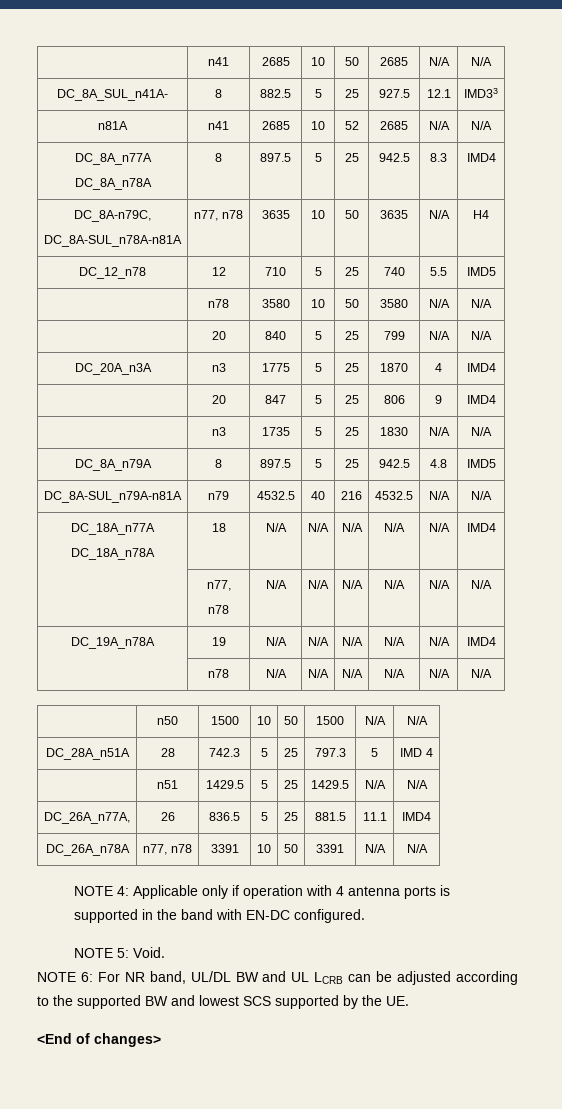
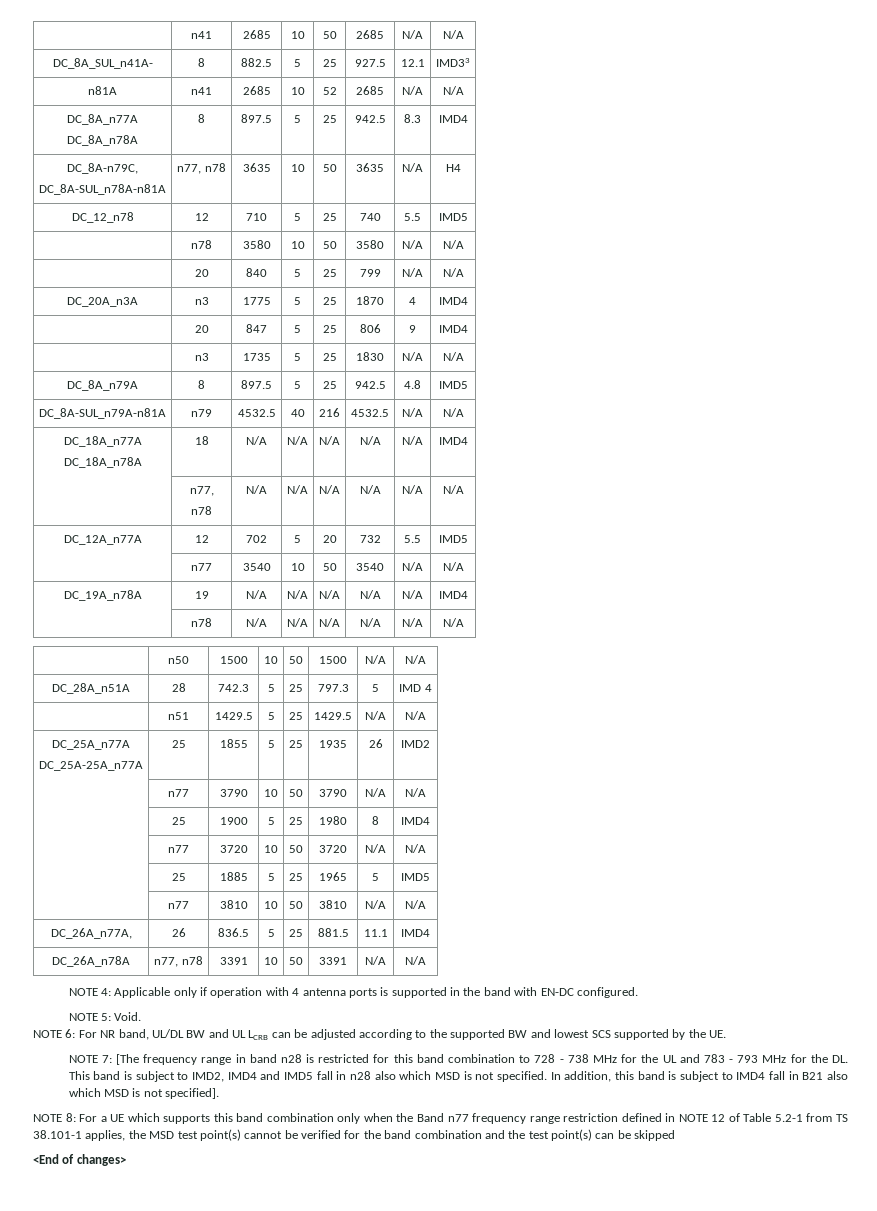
+ DC_12A_n77A | 12 | 702 | 5 | 20 | 732 | 5.5 | IMD5
+ | n77 | 3540 | 10 | 50 | 3540 | N/A | N/A
+ DC_25A_n77A
+ DC_25A-25A_n77A | 25 | 1855 | 5 | 25 | 1935 | 26 | IMD2
+ | n77 | 3790 | 10 | 50 | 3790 | N/A | N/A
+ | 25 | 1900 | 5 | 25 | 1980 | 8 | IMD4
+ | n77 | 3720 | 10 | 50 | 3720 | N/A | N/A
+ | 25 | 1885 | 5 | 25 | 1965 | 5 | IMD5
+ | n77 | 3810 | 10 | 50 | 3810 | N/A | N/A
+ NOTE 7: [The frequency range in band n28 is restricted for this band combination to 728 - 738 MHz for the UL and 783 - 793 MHz for the DL. This band is subject to IMD2, IMD4 and IMD5 fall in n28 also which MSD is not specified. In addition, this band is subject to IMD4 fall in B21 also which MSD is not specified].
+ NOTE 8: For a UE which supports this band combination only when the Band n77 frequency range restriction defined in NOTE 12 of Table 5.2-1 from TS 38.101-1 applies, the MSD test point(s) cannot be verified for the band combination and the test point(s) can be skipped

